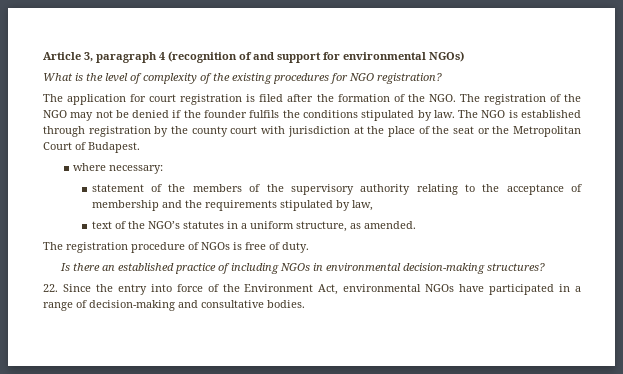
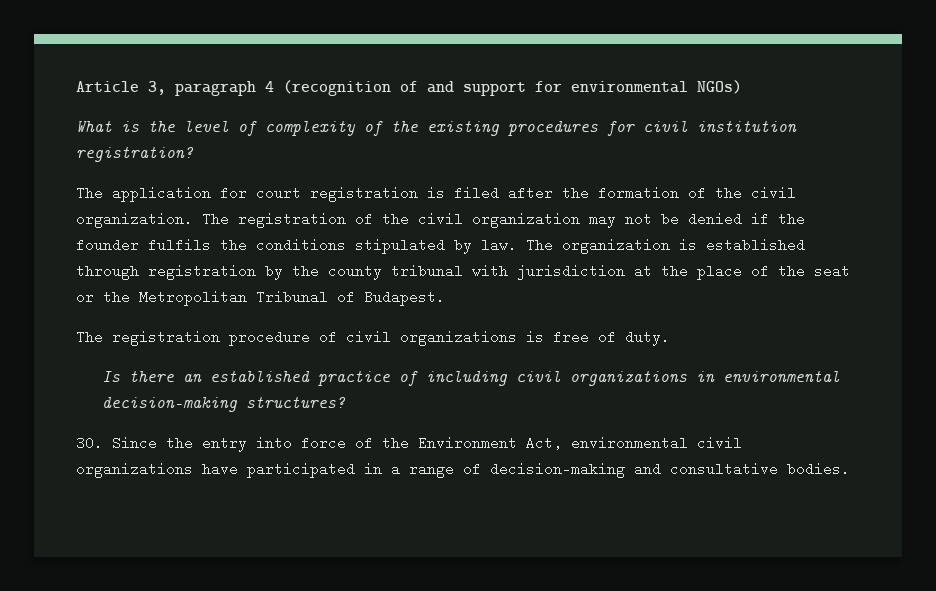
- What is the level of complexity of the existing procedures for NGO registration?
+ What is the level of complexity of the existing procedures for civil institution registration?
- The application for court registration is filed after the formation of the NGO. The registration of the NGO may not be denied if the founder fulfils the conditions stipulated by law.
+ The application for court registration is filed after the formation of the civil organization. The registration of the civil organization may not be denied if the founder fulfils the conditions stipulated by law.
- The NGO is established through registration by the county court with jurisdiction at the place of the seat or the Metropolitan Court of Budapest.
+ The organization is established through registration by the county tribunal with jurisdiction at the place of the seat or the Metropolitan Tribunal of Budapest.
- where necessary:
- statement of the members of the supervisory authority relating to the acceptance of membership and the requirements stipulated by law,
- text of the NGO’s statutes in a uniform structure, as amended.
- The registration procedure of NGOs is free of duty.
+ The registration procedure of civil organizations is free of duty.
- Is there an established practice of including NGOs in environmental decision-making structures?
+ Is there an established practice of including civil organizations in environmental decision-making structures?
- 22. Since the entry into force of the Environment Act, environmental NGOs have participated in a range of decision-making and consultative bodies.
+ 30. Since the entry into force of the Environment Act, environmental civil organizations have participated in a range of decision-making and consultative bodies.

